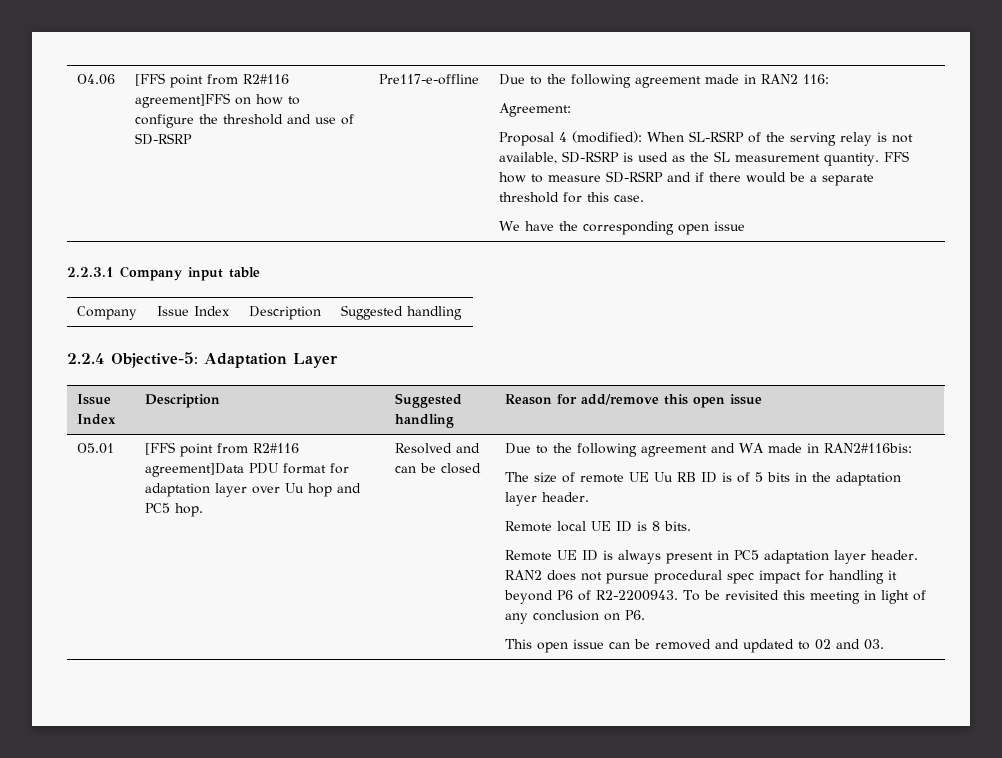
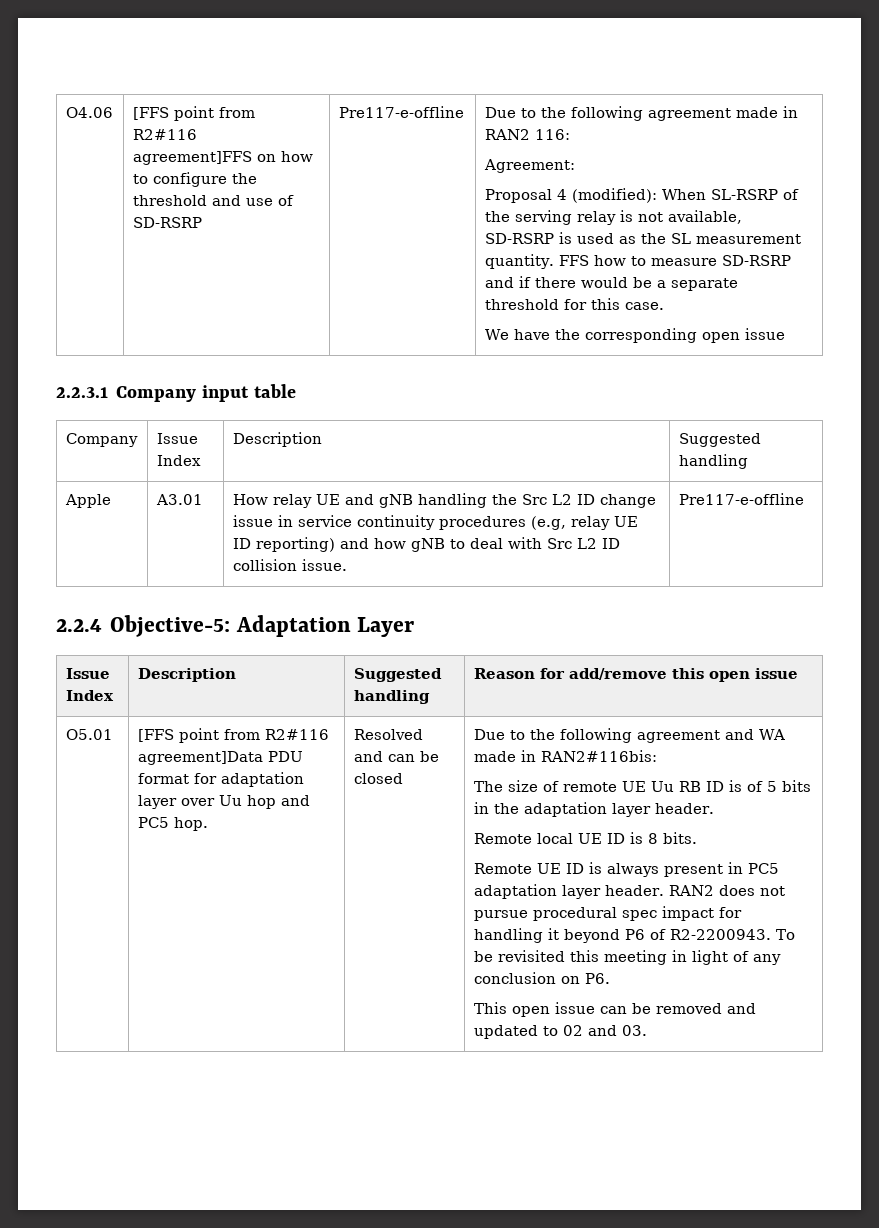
+ Apple | A3.01 | How relay UE and gNB handling the Src L2 ID change issue in service continuity procedures (e.g, relay UE ID reporting) and how gNB to deal with Src L2 ID collision issue. | Pre117-e-offline

